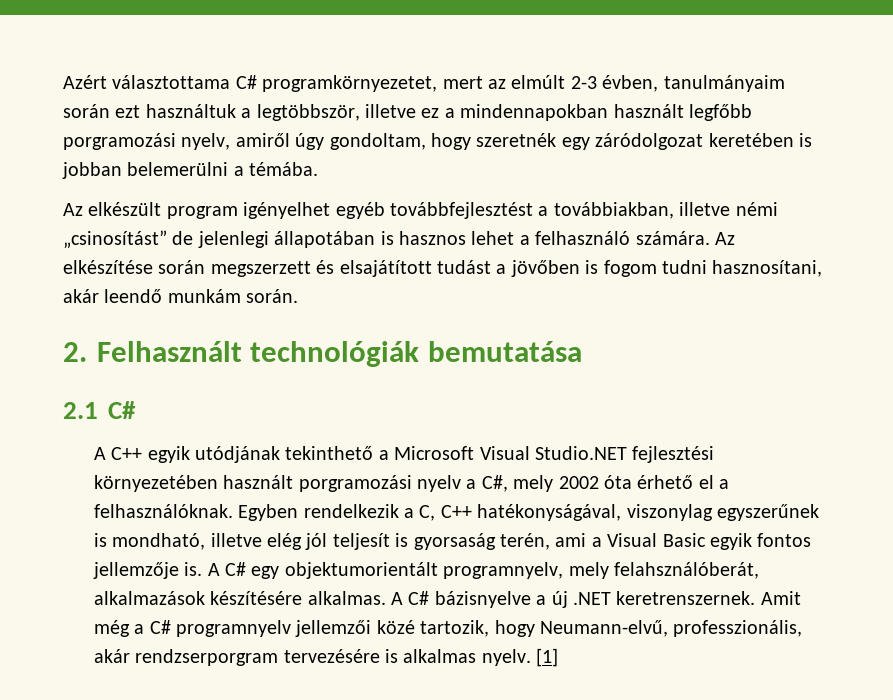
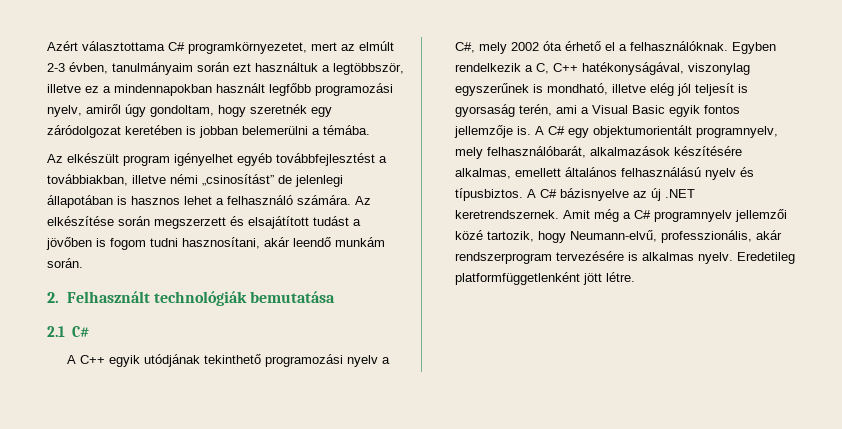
- Azért választottama C# programkörnyezetet, mert az elmúlt 2-3 évben, tanulmányaim során ezt használtuk a legtöbbször, illetve ez a mindennapokban használt legfőbb porgramozási nyelv, amiről úgy gondoltam, hogy szeretnék egy záródolgozat keretében is jobban belemerülni a témába.
+ Azért választottama C# programkörnyezetet, mert az elmúlt 2-3 évben, tanulmányaim során ezt használtuk a legtöbbször, illetve ez a mindennapokban használt legfőbb programozási nyelv, amiről úgy gondoltam, hogy szeretnék egy záródolgozat keretében is jobban belemerülni a témába.
- A C++ egyik utódjának tekinthető a Microsoft Visual Studio.NET fejlesztési környezetében használt porgramozási nyelv a C#, mely 2002 óta érhető el a felhasználóknak.
+ A C++ egyik utódjának tekinthető programozási nyelv a C#, mely 2002 óta érhető el a felhasználóknak.
- A C# egy objektumorientált programnyelv, mely felahsználóberát, alkalmazások készítésére alkalmas.
+ A C# egy objektumorientált programnyelv, mely felhasználóbarát, alkalmazások készítésére alkalmas, emellett általános felhasználású nyelv és típusbiztos.
- A C# bázisnyelve a új .NET keretrenszernek.
+ A C# bázisnyelve az új .NET keretrendszernek.
- Amit még a C# programnyelv jellemzői közé tartozik, hogy Neumann-elvű, professzionális, akár rendzserporgram tervezésére is alkalmas nyelv.
+ Amit még a C# programnyelv jellemzői közé tartozik, hogy Neumann-elvű, professzionális, akár rendszerprogram tervezésére is alkalmas nyelv.
- [1]
+ Eredetileg platformfüggetlenként jött létre.

